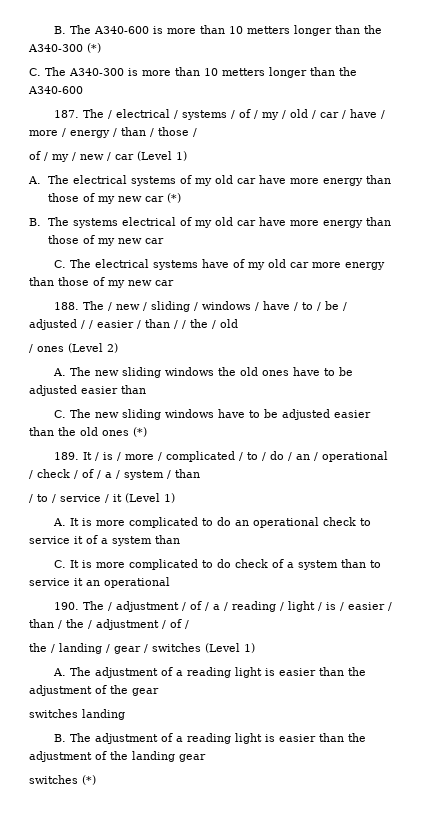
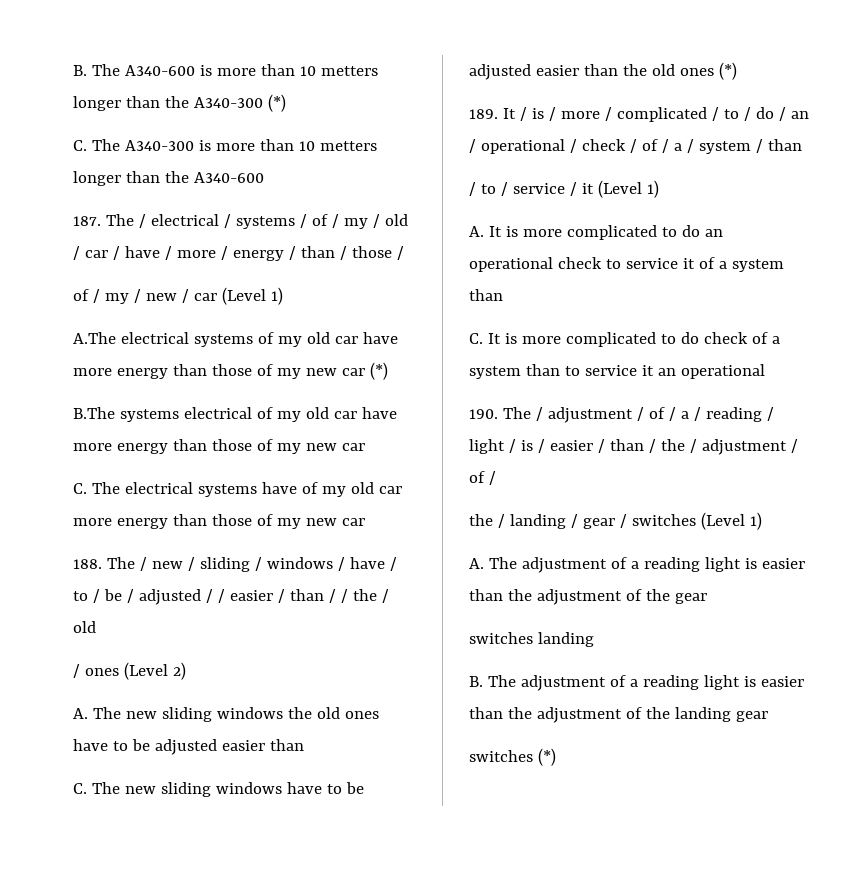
- A. The electrical systems of my old car have more energy than those of my new car (*)
+ A.The electrical systems of my old car have more energy than those of my new car (*)
- B. The systems electrical of my old car have more energy than those of my new car
+ B.The systems electrical of my old car have more energy than those of my new car

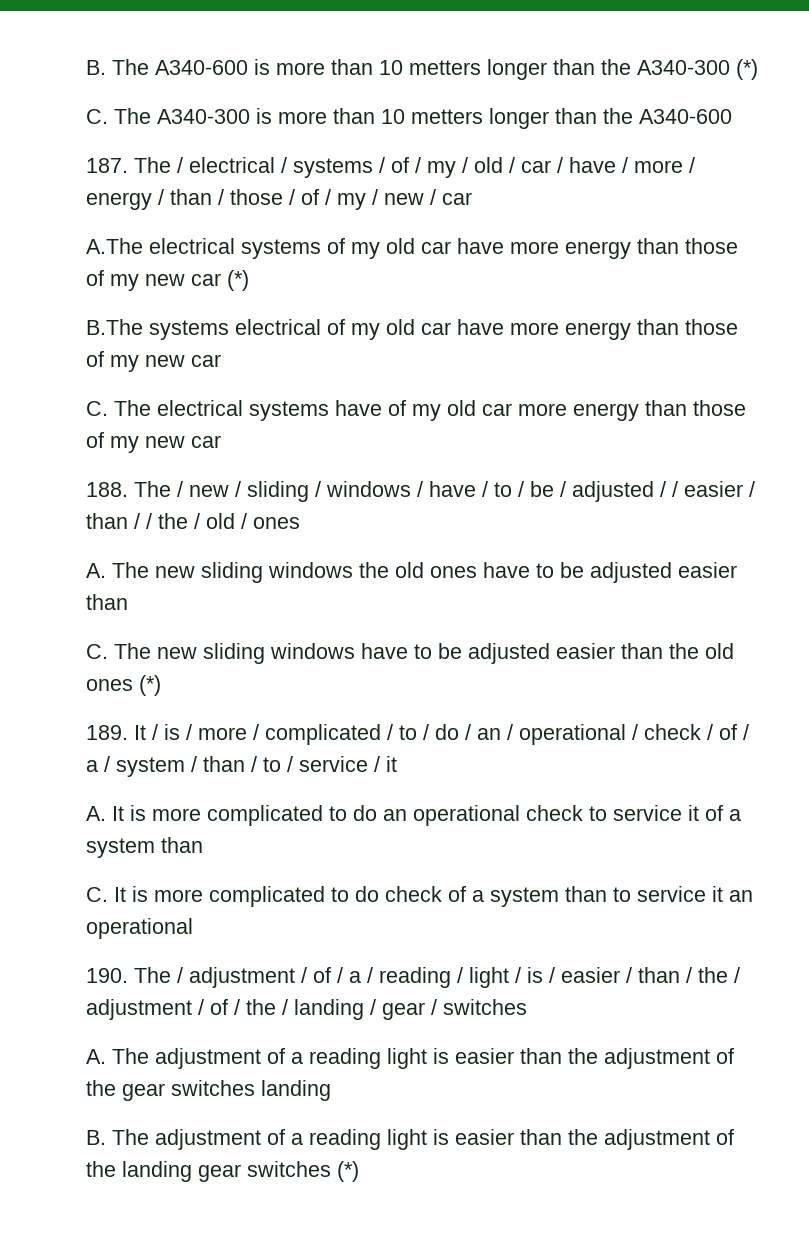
- 187. The / electrical / systems / of / my / old / car / have / more / energy / than / those /
- of / my / new / car (Level 1)
+ 187. The / electrical / systems / of / my / old / car / have / more / energy / than / those / of / my / new / car
- 188. The / new / sliding / windows / have / to / be / adjusted / / easier / than / / the / old
- / ones (Level 2)
+ 188. The / new / sliding / windows / have / to / be / adjusted / / easier / than / / the / old / ones
- 189. It / is / more / complicated / to / do / an / operational / check / of / a / system / than
- / to / service / it (Level 1)
+ 189. It / is / more / complicated / to / do / an / operational / check / of / a / system / than / to / service / it
- 190. The / adjustment / of / a / reading / light / is / easier / than / the / adjustment / of /
- the / landing / gear / switches (Level 1)
+ 190. The / adjustment / of / a / reading / light / is / easier / than / the / adjustment / of / the / landing / gear / switches
- A. The adjustment of a reading light is easier than the adjustment of the gear
- switches landing
+ A. The adjustment of a reading light is easier than the adjustment of the gear switches landing
- B. The adjustment of a reading light is easier than the adjustment of the landing gear
- switches (*)
+ B. The adjustment of a reading light is easier than the adjustment of the landing gear switches (*)

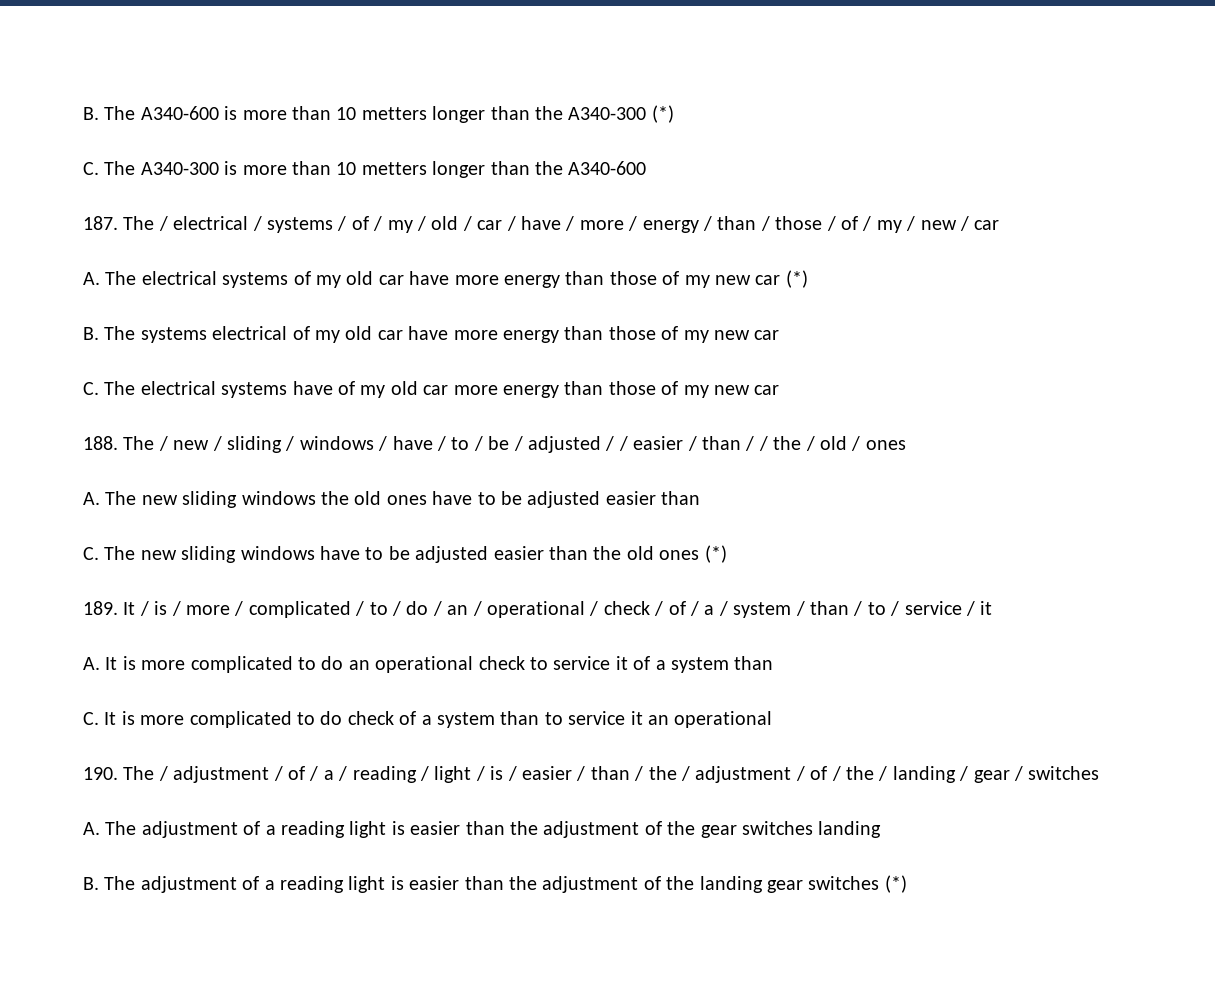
- A.The electrical systems of my old car have more energy than those of my new car (*)
+ A. The electrical systems of my old car have more energy than those of my new car (*)
- B.The systems electrical of my old car have more energy than those of my new car
+ B. The systems electrical of my old car have more energy than those of my new car

